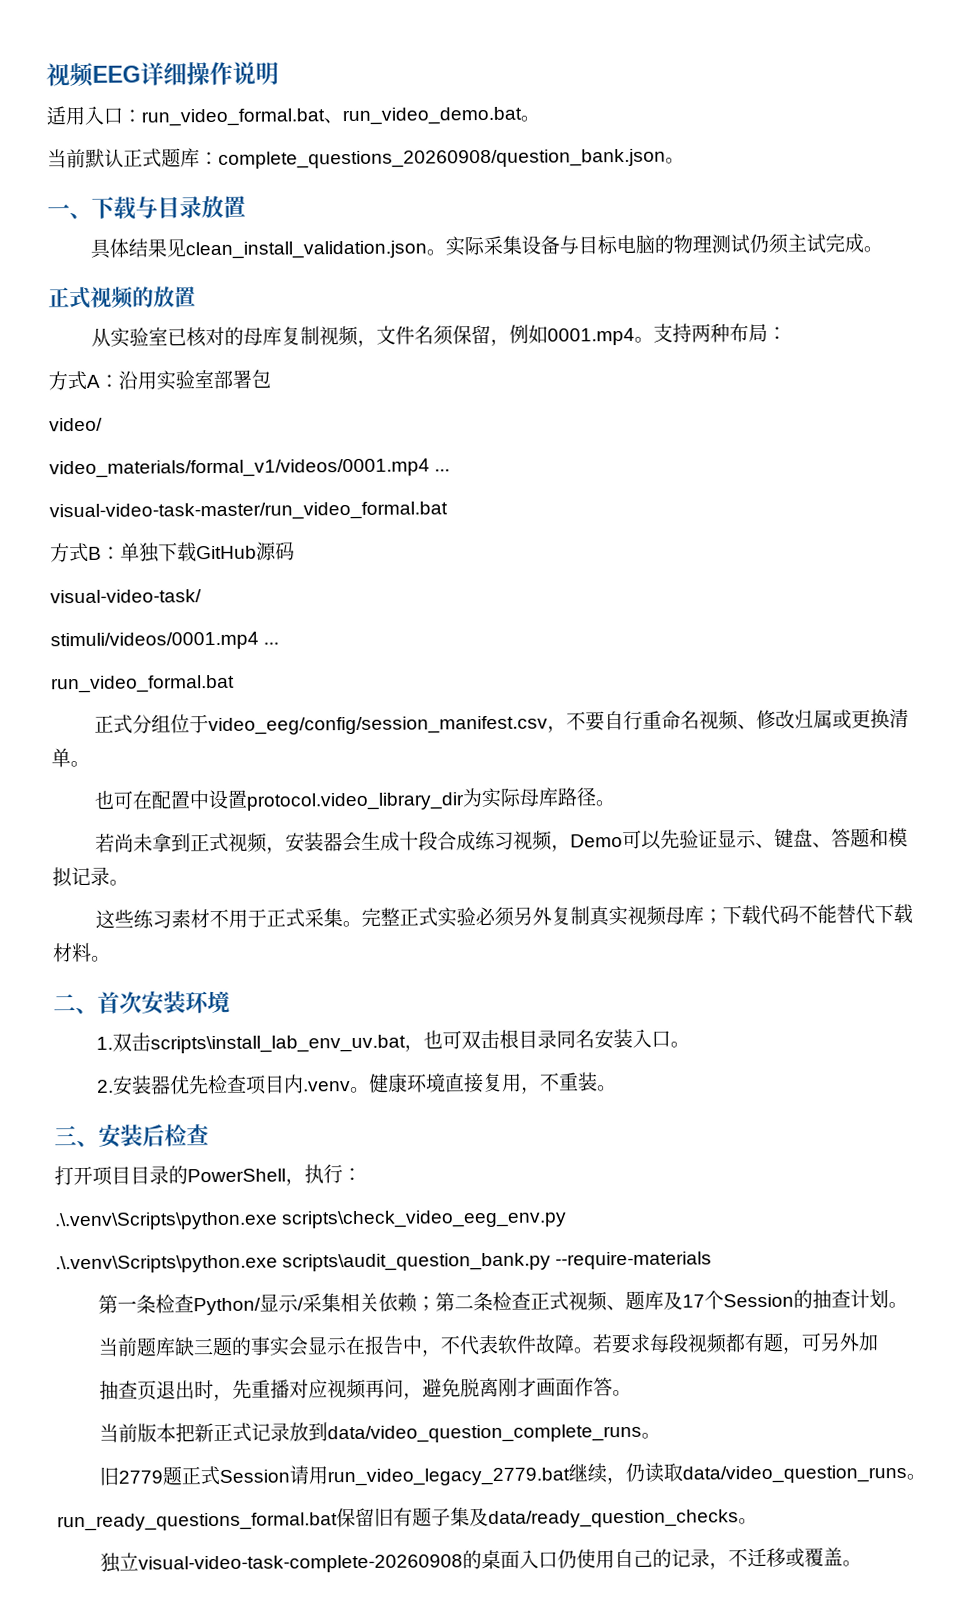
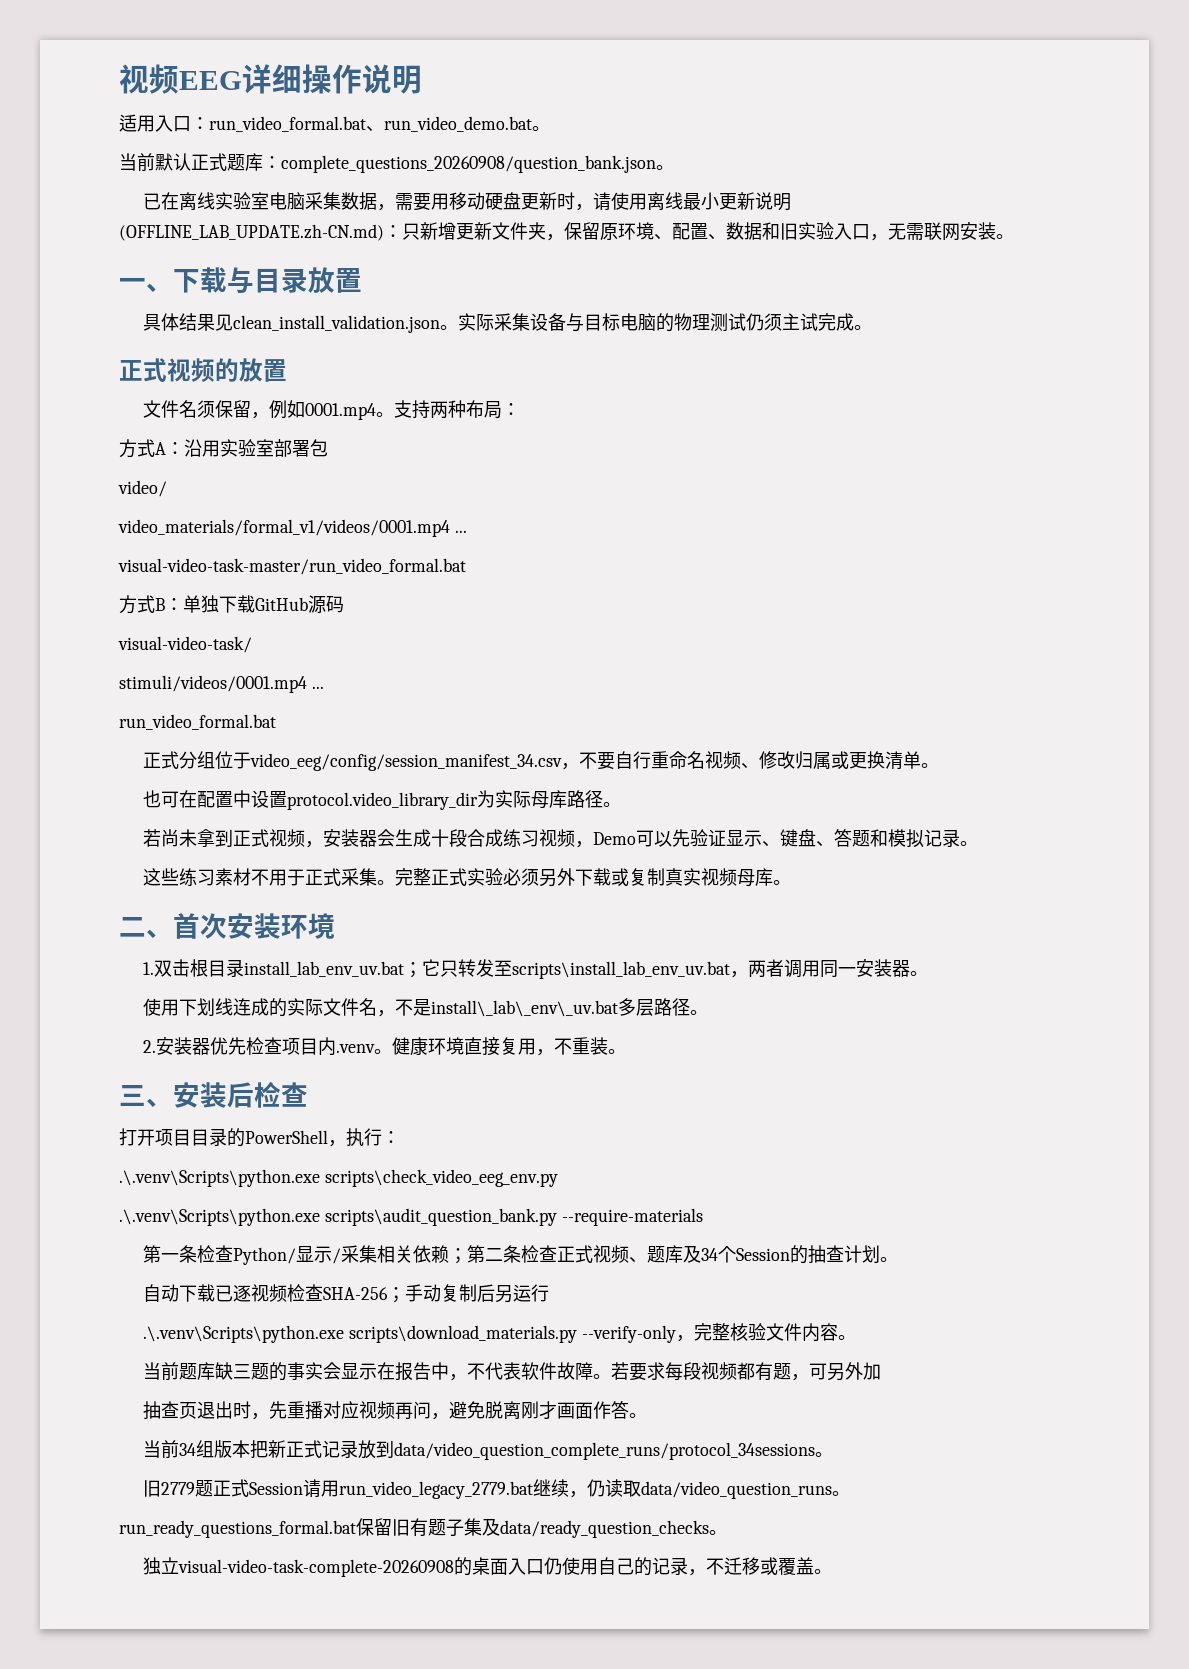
+ 已在离线实验室电脑采集数据，需要用移动硬盘更新时，请使用离线最小更新说明(OFFLINE_LAB_UPDATE.zh-CN.md)：只新增更新文件夹，保留原环境、配置、数据和旧实验入口，无需联网安装。
- 从实验室已核对的母库复制视频，文件名须保留，例如0001.mp4。
+ 文件名须保留，例如0001.mp4。
- 正式分组位于video_eeg/config/session_manifest.csv，不要自行重命名视频、修改归属或更换清单。
+ 正式分组位于video_eeg/config/session_manifest_34.csv，不要自行重命名视频、修改归属或更换清单。
- 完整正式实验必须另外复制真实视频母库；下载代码不能替代下载材料。
+ 完整正式实验必须另外下载或复制真实视频母库。
- 1.双击scripts\install_lab_env_uv.bat，也可双击根目录同名安装入口。
+ 1.双击根目录install_lab_env_uv.bat；它只转发至scripts\install_lab_env_uv.bat，两者调用同一安装器。
+ 使用下划线连成的实际文件名，不是install\_lab\_env\_uv.bat多层路径。
- 第一条检查Python/显示/采集相关依赖；第二条检查正式视频、题库及17个Session的抽查计划。
+ 第一条检查Python/显示/采集相关依赖；第二条检查正式视频、题库及34个Session的抽查计划。
+ 自动下载已逐视频检查SHA-256；手动复制后另运行
+ .\.venv\Scripts\python.exe scripts\download_materials.py --verify-only，完整核验文件内容。
- 当前版本把新正式记录放到data/video_question_complete_runs。
+ 当前34组版本把新正式记录放到data/video_question_complete_runs/protocol_34sessions。

